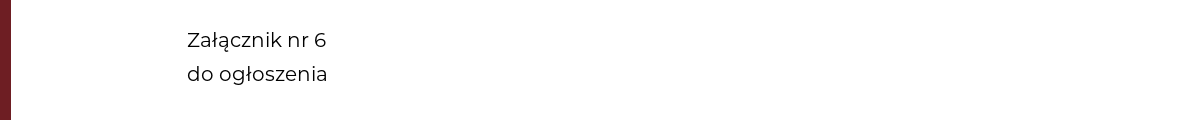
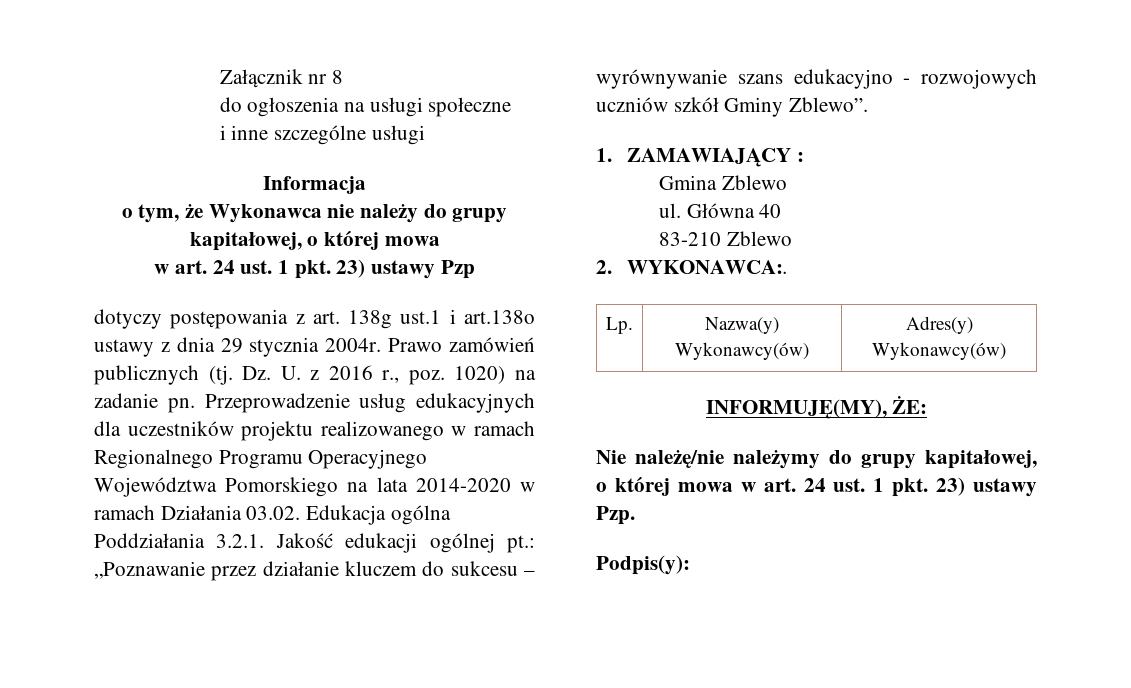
- Załącznik nr 6
+ Załącznik nr 8
- do ogłoszenia
+ do ogłoszenia na usługi społeczne
+ i inne szczególne usługi
+ Informacja
+ o tym, że Wykonawca nie należy do grupy kapitałowej, o której mowa
+ w art. 24 ust. 1 pkt. 23) ustawy Pzp
+ dotyczy postępowania z art. 138g ust.1 i art.138o ustawy z dnia 29 stycznia 2004r. Prawo zamówień publicznych (tj. Dz. U. z 2016 r., poz. 1020) na zadanie pn. Przeprowadzenie usług edukacyjnych dla uczestników projektu realizowanego w ramach Regionalnego Programu Operacyjnego Województwa Pomorskiego na lata 2014-2020 w ramach Działania 03.02. Edukacja ogólna Poddziałania 3.2.1. Jakość edukacji ogólnej pt.: „Poznawanie przez działanie kluczem do sukcesu – wyrównywanie szans edukacyjno - rozwojowych uczniów szkół Gminy Zblewo”.
+ 1. ZAMAWIAJĄCY :
+ Gmina Zblewo
+ ul. Główna 40
+ 83-210 Zblewo
+ 2. WYKONAWCA:.
+ Lp. | Nazwa(y) Wykonawcy(ów) | Adres(y) Wykonawcy(ów)
+ INFORMUJĘ(MY), ŻE:
+ Nie należę/nie należymy do grupy kapitałowej, o której mowa w art. 24 ust. 1 pkt. 23) ustawy Pzp.
+ Podpis(y):

